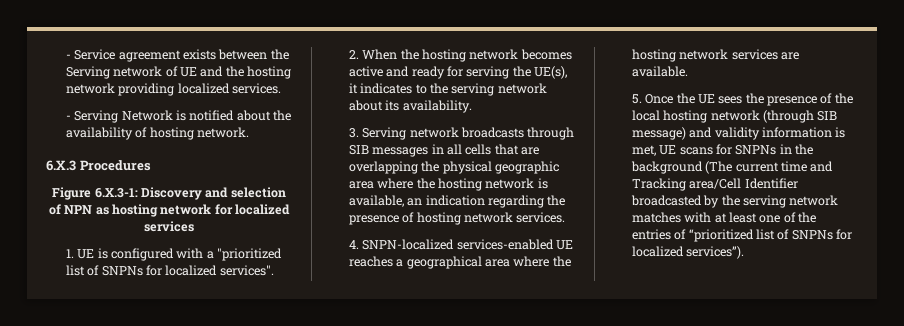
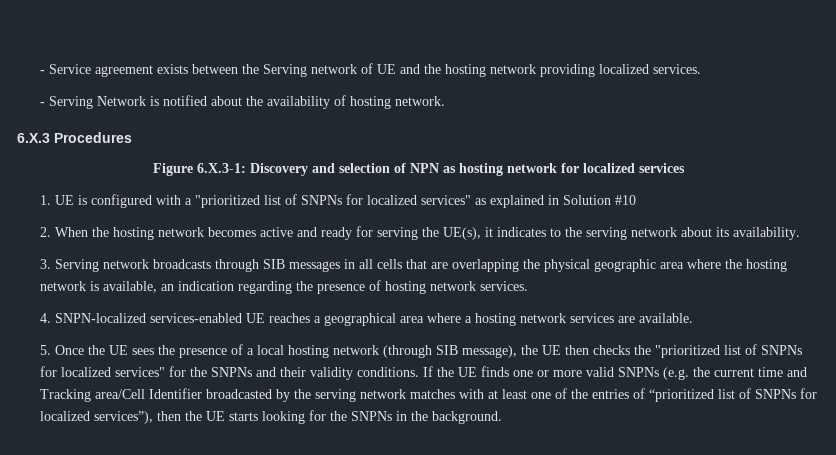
- 1. UE is configured with a "prioritized list of SNPNs for localized services".
+ 1. UE is configured with a "prioritized list of SNPNs for localized services" as explained in Solution #10
- 4. SNPN-localized services-enabled UE reaches a geographical area where the hosting network services are available.
+ 4. SNPN-localized services-enabled UE reaches a geographical area where a hosting network services are available.
- 5. Once the UE sees the presence of the local hosting network (through SIB message) and validity information is met, UE scans for SNPNs in the background (The current time and Tracking area/Cell Identifier broadcasted by the serving network matches with at least one of the entries of “prioritized list of SNPNs for localized services”).
+ 5. Once the UE sees the presence of a local hosting network (through SIB message), the UE then checks the "prioritized list of SNPNs for localized services" for the SNPNs and their validity conditions. If the UE finds one or more valid SNPNs (e.g. the current time and Tracking area/Cell Identifier broadcasted by the serving network matches with at least one of the entries of “prioritized list of SNPNs for localized services”), then the UE starts looking for the SNPNs in the background.

